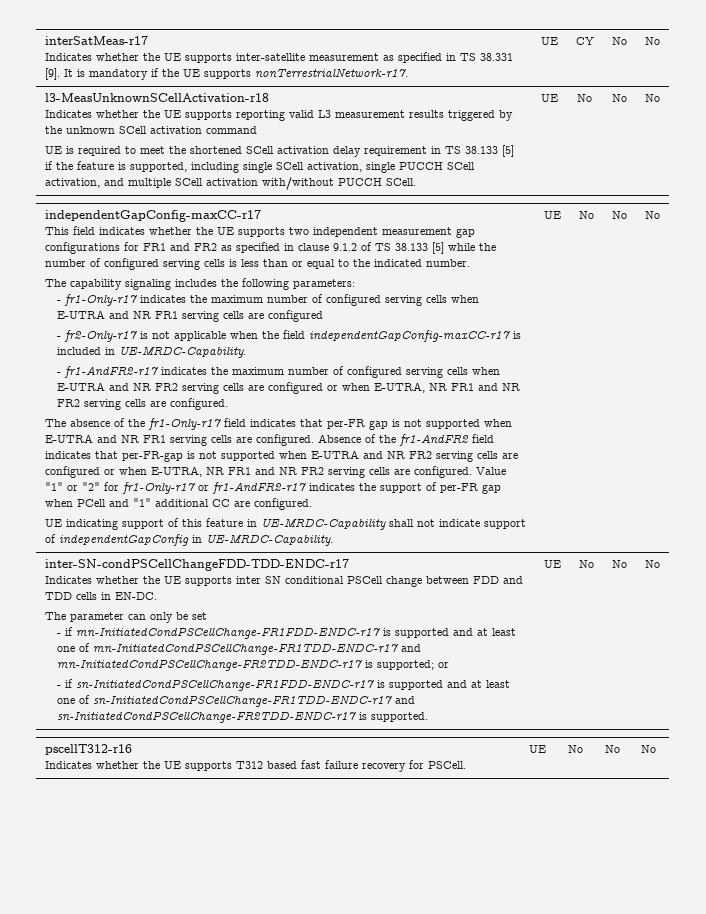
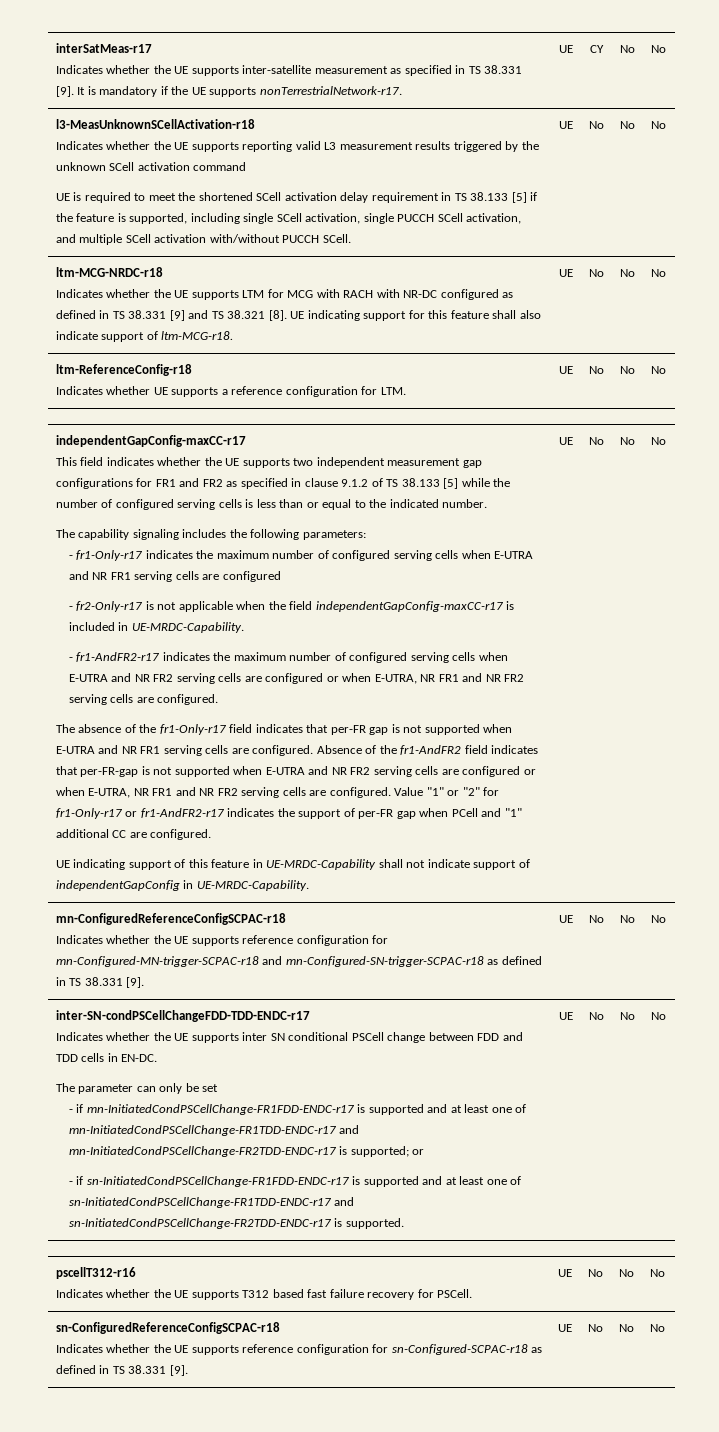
+ ltm-MCG-NRDC-r18
+ Indicates whether the UE supports LTM for MCG with RACH with NR-DC configured as defined in TS 38.331 [9] and TS 38.321 [8]. UE indicating support for this feature shall also indicate support of ltm-MCG-r18. | UE | No | No | No
+ ltm-ReferenceConfig-r18
+ Indicates whether UE supports a reference configuration for LTM. | UE | No | No | No
+ mn-ConfiguredReferenceConfigSCPAC-r18
+ Indicates whether the UE supports reference configuration for mn-Configured-MN-trigger-SCPAC-r18 and mn-Configured-SN-trigger-SCPAC-r18 as defined in TS 38.331 [9]. | UE | No | No | No
+ sn-ConfiguredReferenceConfigSCPAC-r18
+ Indicates whether the UE supports reference configuration for sn-Configured-SCPAC-r18 as defined in TS 38.331 [9]. | UE | No | No | No

